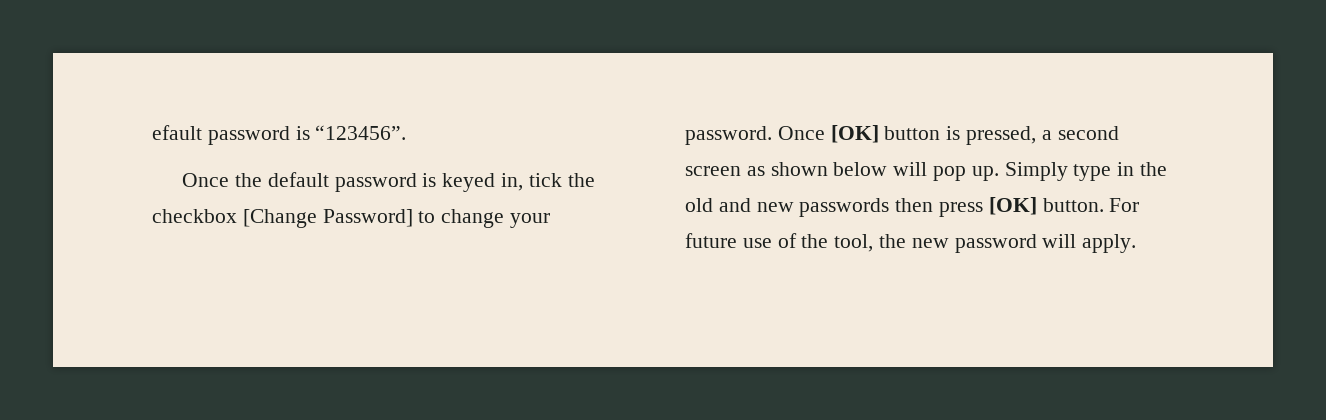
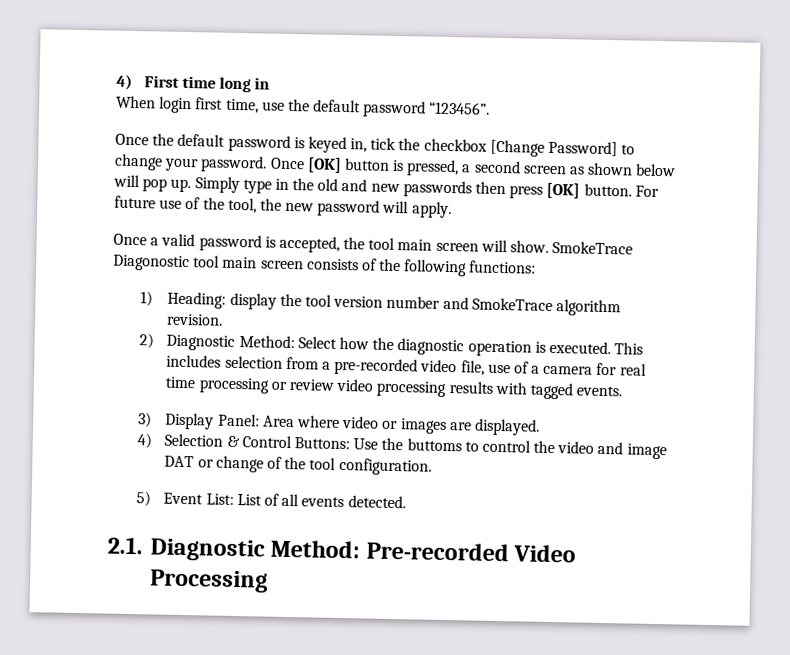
- efault password is “123456”.
+ 4) First time long in
+ When login first time, use the default password “123456”.
+ Once a valid password is accepted, the tool main screen will show. SmokeTrace Diagonostic tool main screen consists of the following functions:
+ 1) Heading: display the tool version number and SmokeTrace algorithm revision.
+ 2) Diagnostic Method: Select how the diagnostic operation is executed. This includes selection from a pre-recorded video file, use of a camera for real time processing or review video processing results with tagged events.
+ 3) Display Panel: Area where video or images are displayed.
+ 4) Selection & Control Buttons: Use the buttoms to control the video and image DAT or change of the tool configuration.
+ 5) Event List: List of all events detected.
+ 2.1. Diagnostic Method: Pre-recorded Video Processing

